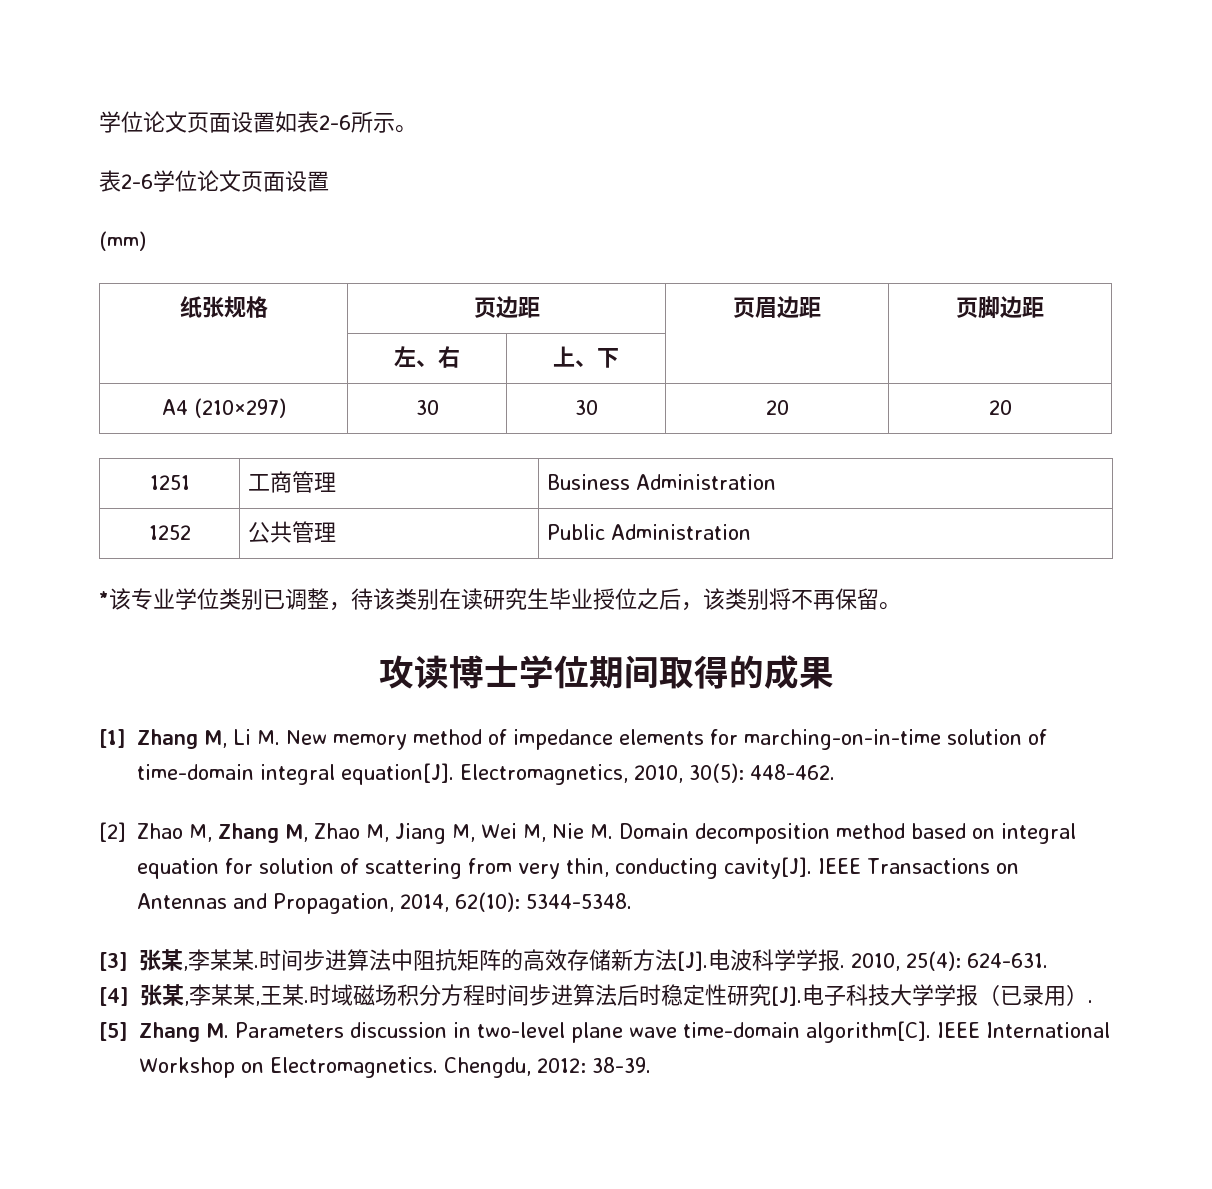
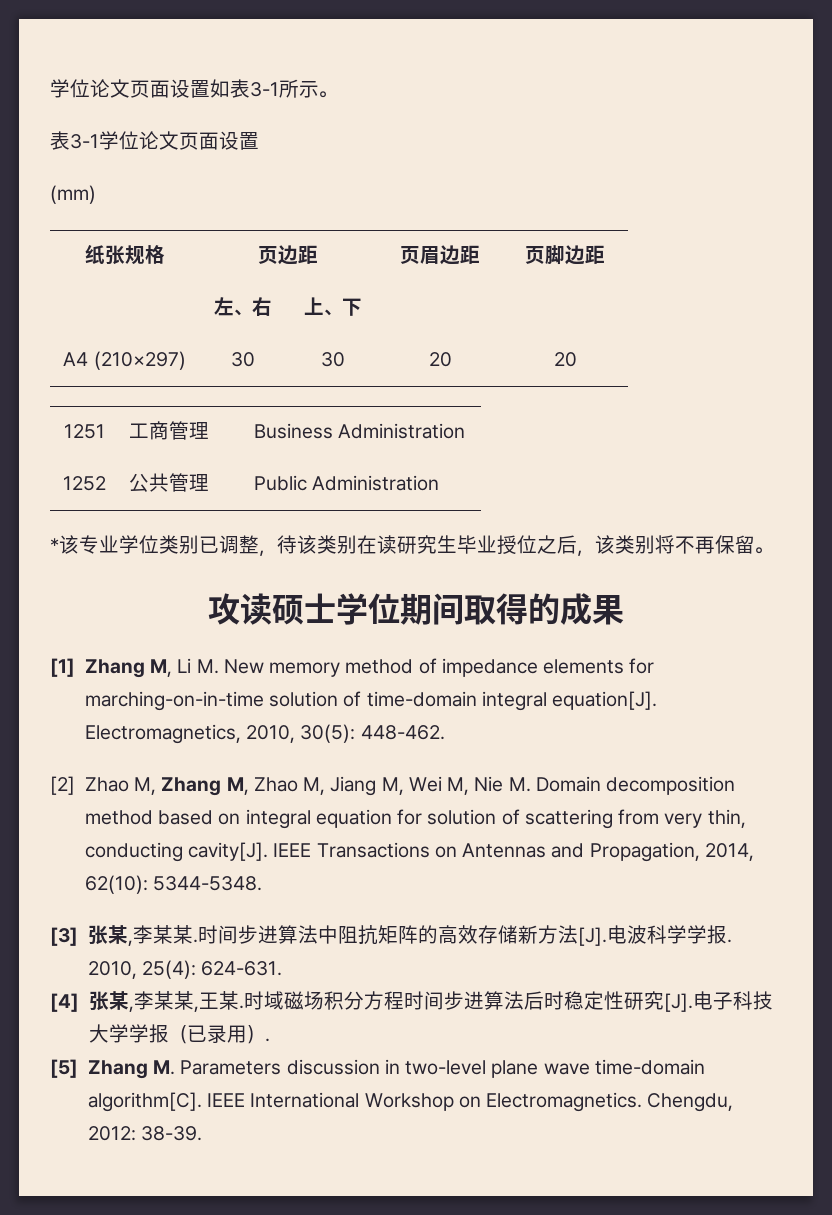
- 学位论文页面设置如表2-6所示。
+ 学位论文页面设置如表3-1所示。
- 表2-6学位论文页面设置
+ 表3-1学位论文页面设置
- 攻读博士学位期间取得的成果
+ 攻读硕士学位期间取得的成果

